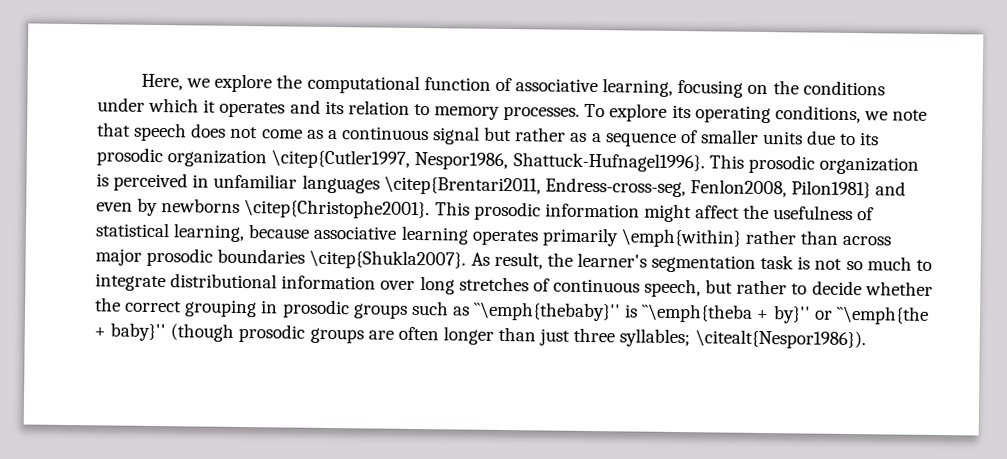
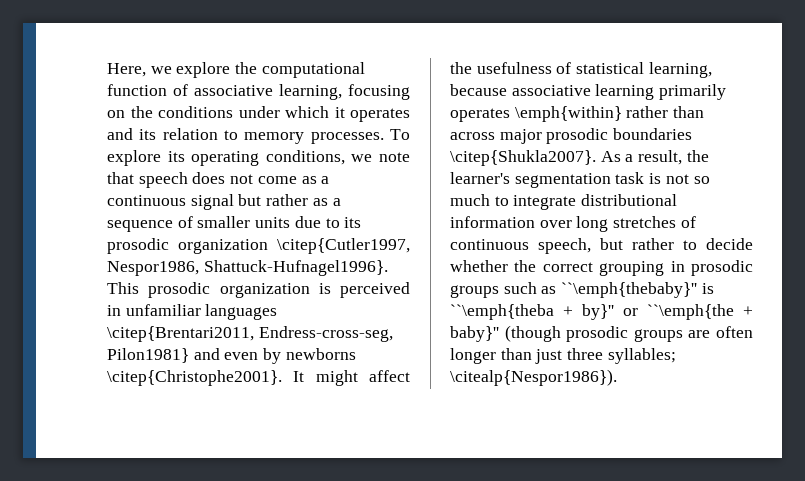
- This prosodic organization is perceived in unfamiliar languages \citep{Brentari2011, Endress-cross-seg, Fenlon2008, Pilon1981} and even by newborns \citep{Christophe2001}.
+ This prosodic organization is perceived in unfamiliar languages \citep{Brentari2011, Endress-cross-seg, Pilon1981} and even by newborns \citep{Christophe2001}.
- This prosodic information might affect the usefulness of statistical learning, because associative learning operates primarily \emph{within} rather than across major prosodic boundaries \citep{Shukla2007}.
+ It might affect the usefulness of statistical learning, because associative learning primarily operates \emph{within} rather than across major prosodic boundaries \citep{Shukla2007}.
- As result, the learner's segmentation task is not so much to integrate distributional information over long stretches of continuous speech, but rather to decide whether the correct grouping in prosodic groups such as ``\emph{thebaby}'' is ``\emph{theba + by}'' or ``\emph{the + baby}'' (though prosodic groups are often longer than just three syllables; \citealt{Nespor1986}).
+ As a result, the learner's segmentation task is not so much to integrate distributional information over long stretches of continuous speech, but rather to decide whether the correct grouping in prosodic groups such as ``\emph{thebaby}'' is ``\emph{theba + by}'' or ``\emph{the + baby}'' (though prosodic groups are often longer than just three syllables; \citealp{Nespor1986}).

